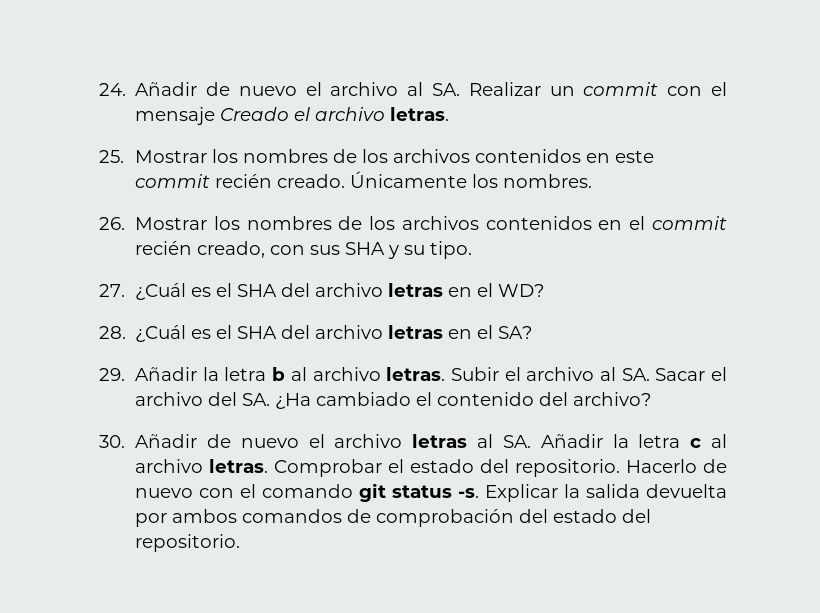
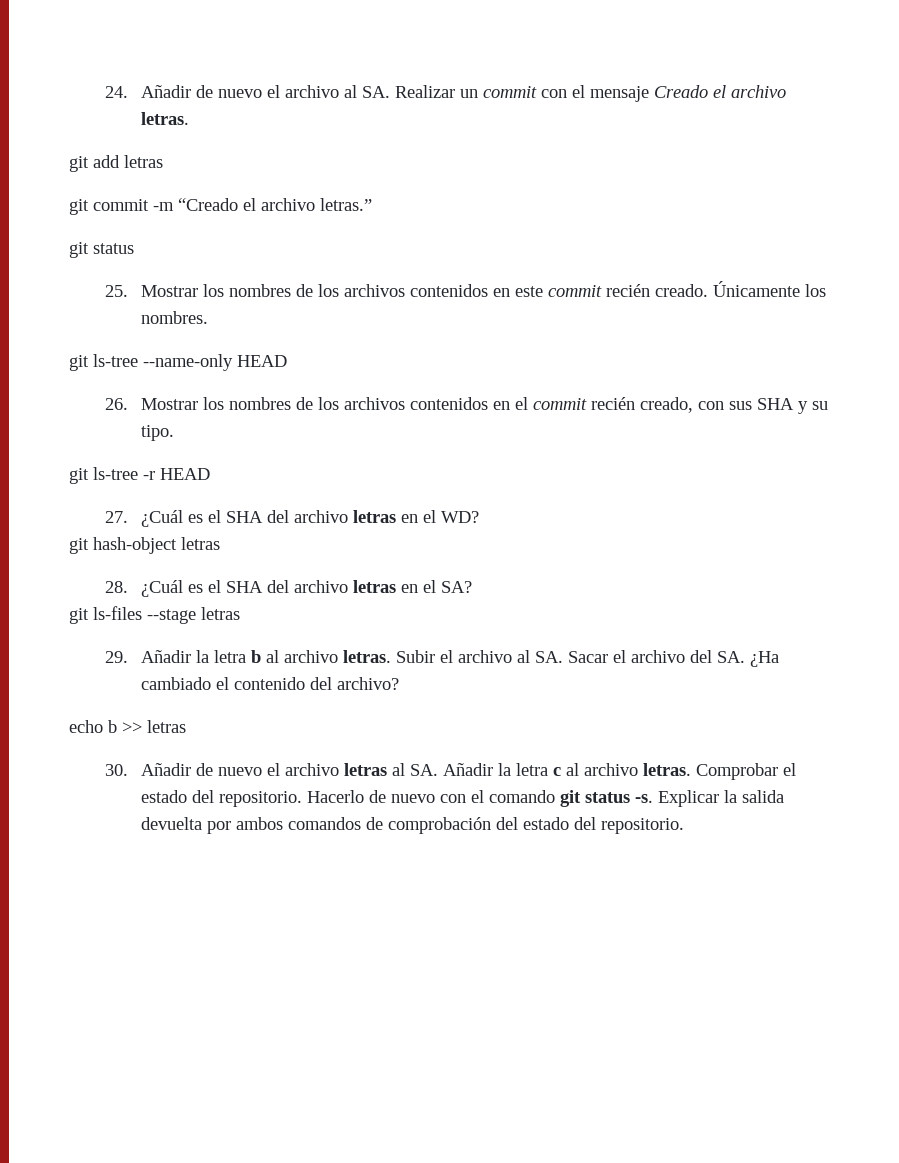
+ git add letras
+ git commit -m “Creado el archivo letras.”
+ git status
+ git ls-tree --name-only HEAD
+ git ls-tree -r HEAD
+ git hash-object letras
+ git ls-files --stage letras
+ echo b >> letras

